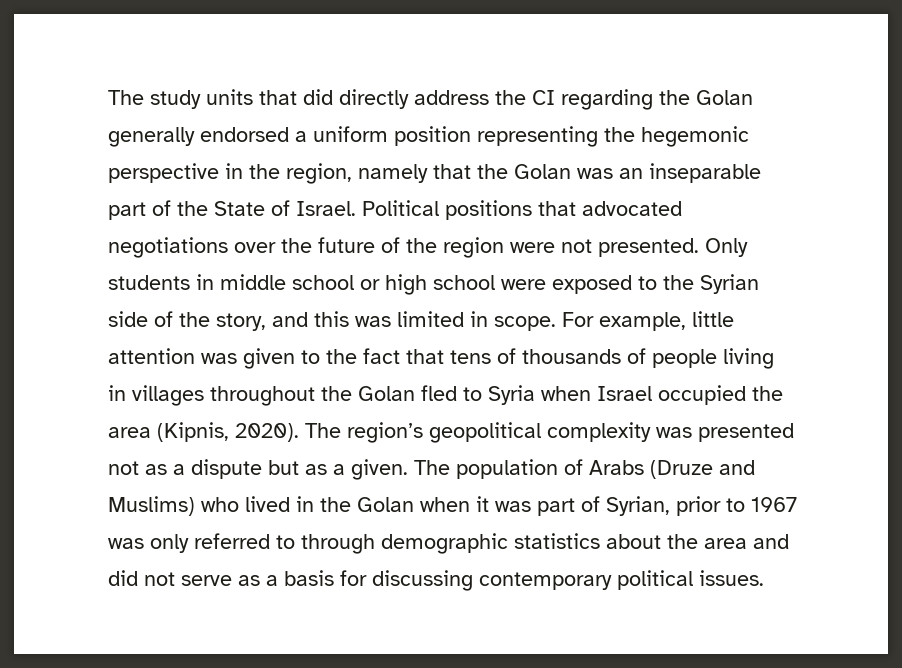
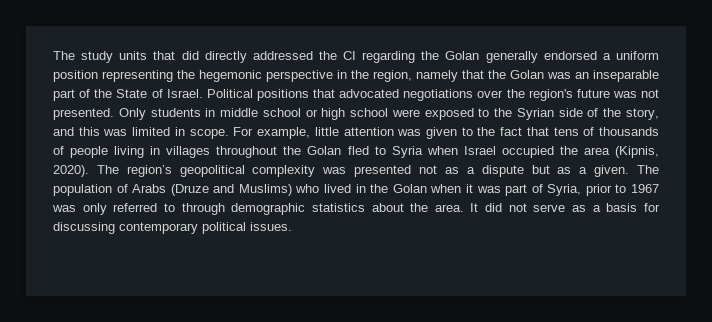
- The study units that did directly address the CI regarding the Golan generally endorsed a uniform position representing the hegemonic perspective in the region, namely that the Golan was an inseparable part of the State of Israel.
+ The study units that did directly addressed the CI regarding the Golan generally endorsed a uniform position representing the hegemonic perspective in the region, namely that the Golan was an inseparable part of the State of Israel.
- Political positions that advocated negotiations over the future of the region were not presented.
+ Political positions that advocated negotiations over the region's future was not presented.
- The population of Arabs (Druze and Muslims) who lived in the Golan when it was part of Syrian, prior to 1967 was only referred to through demographic statistics about the area and did not serve as a basis for discussing contemporary political issues.
+ The population of Arabs (Druze and Muslims) who lived in the Golan when it was part of Syria, prior to 1967 was only referred to through demographic statistics about the area. It did not serve as a basis for discussing contemporary political issues.

